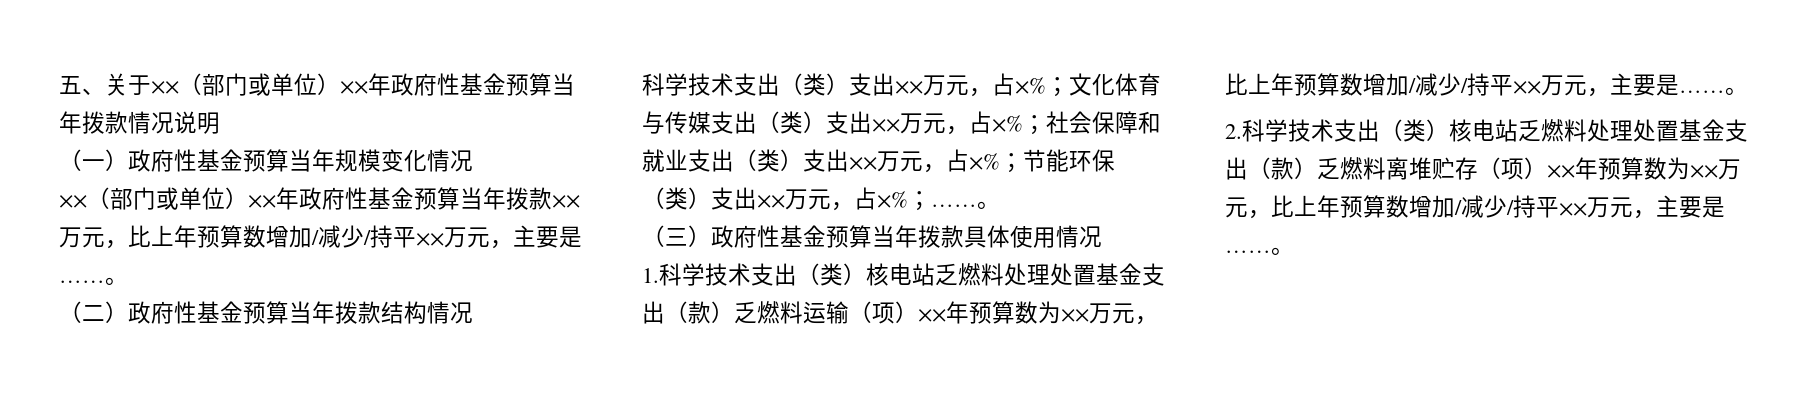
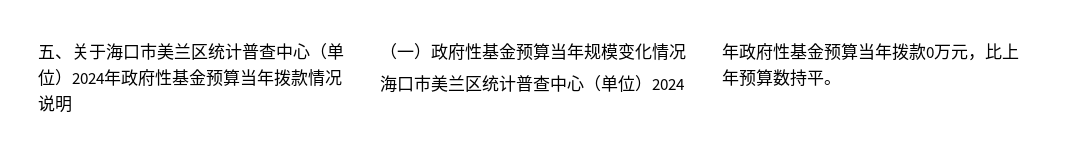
- 五、关于××（部门或单位）××年政府性基金预算当年拨款情况说明
+ 五、关于海口市美兰区统计普查中心（单位）2024年政府性基金预算当年拨款情况说明
- ××（部门或单位）××年政府性基金预算当年拨款××万元，比上年预算数增加/减少/持平××万元，主要是……。
- （二）政府性基金预算当年拨款结构情况
- 科学技术支出（类）支出××万元，占×%；文化体育与传媒支出（类）支出××万元，占×%；社会保障和就业支出（类）支出××万元，占×%；节能环保（类）支出××万元，占×%；……。
- （三）政府性基金预算当年拨款具体使用情况
- 1.科学技术支出（类）核电站乏燃料处理处置基金支出（款）乏燃料运输（项）××年预算数为××万元，比上年预算数增加/减少/持平××万元，主要是……。
- 2.科学技术支出（类）核电站乏燃料处理处置基金支出（款）乏燃料离堆贮存（项）××年预算数为××万元，比上年预算数增加/减少/持平××万元，主要是……。
+ 海口市美兰区统计普查中心（单位）2024年政府性基金预算当年拨款0万元，比上年预算数持平。

